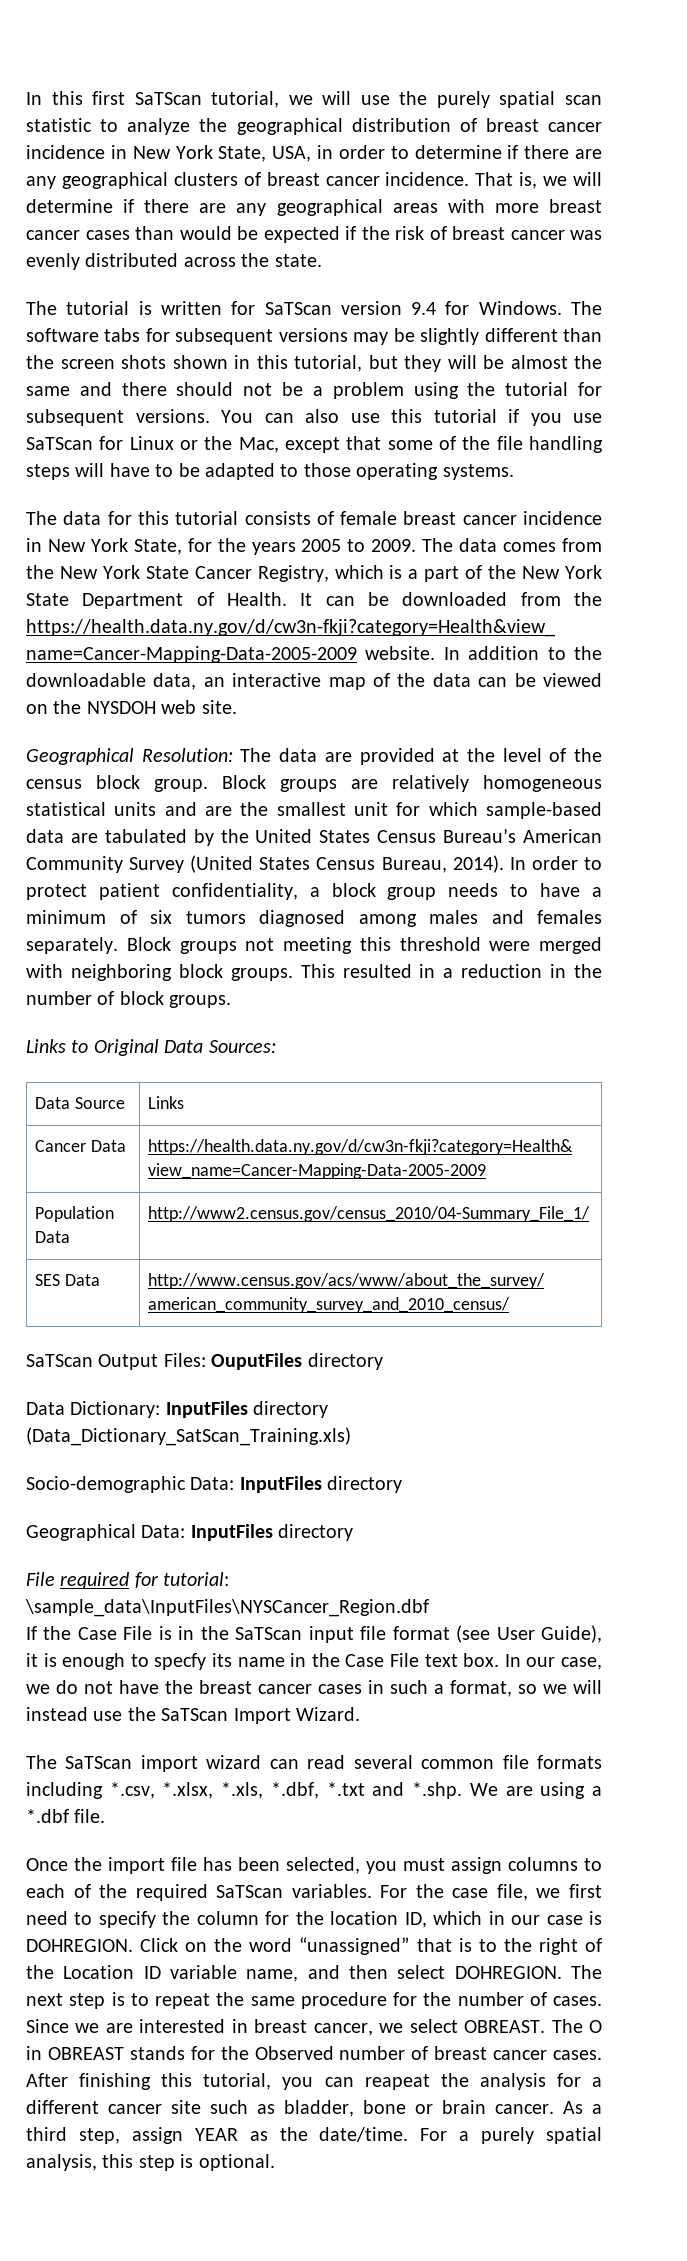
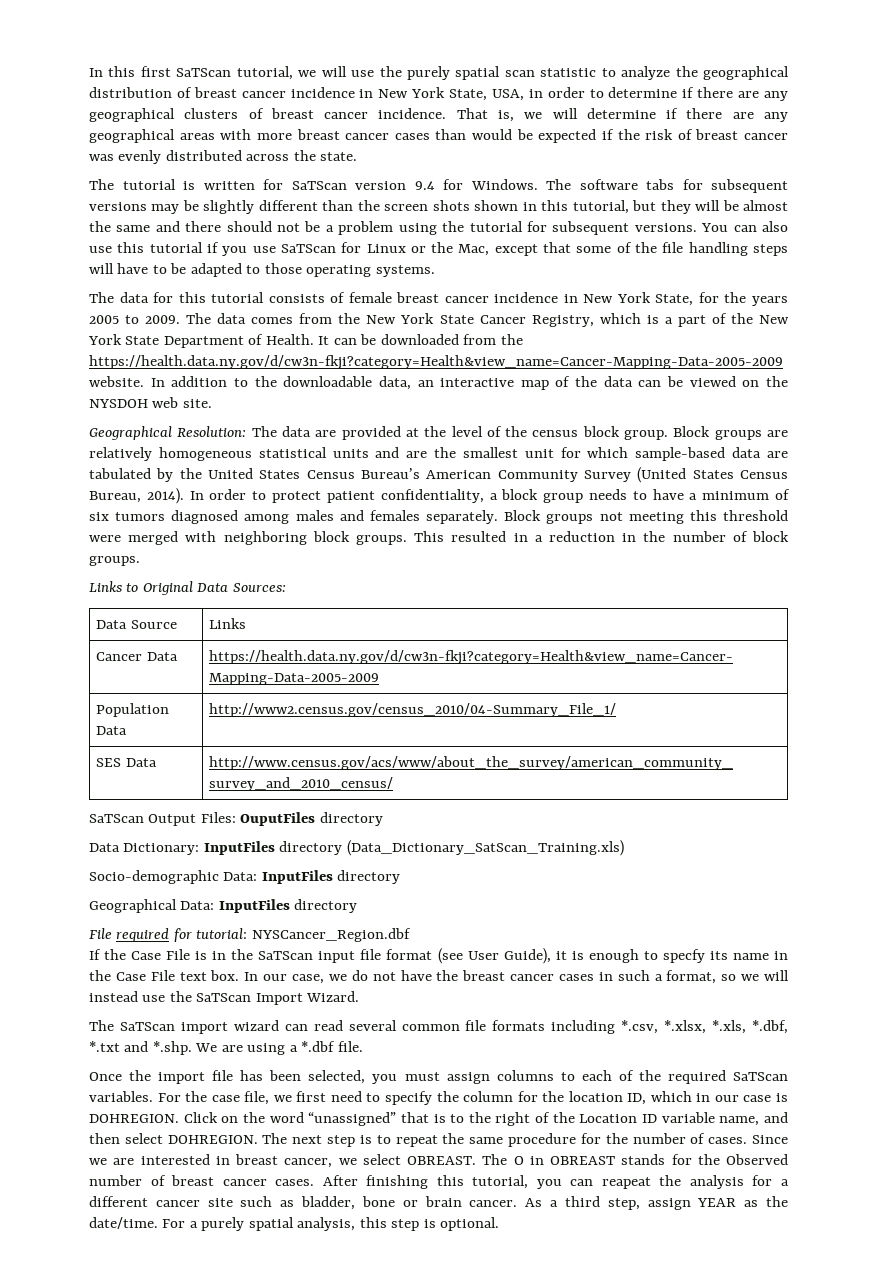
- File required for tutorial: \sample_data\InputFiles\NYSCancer_Region.dbf
+ File required for tutorial: NYSCancer_Region.dbf

